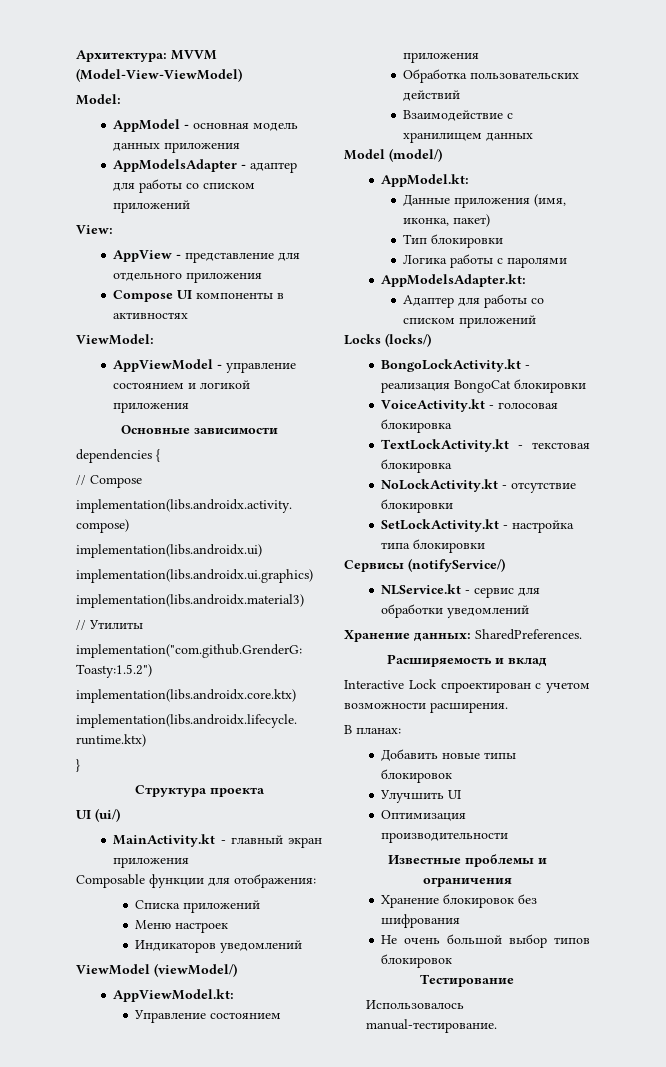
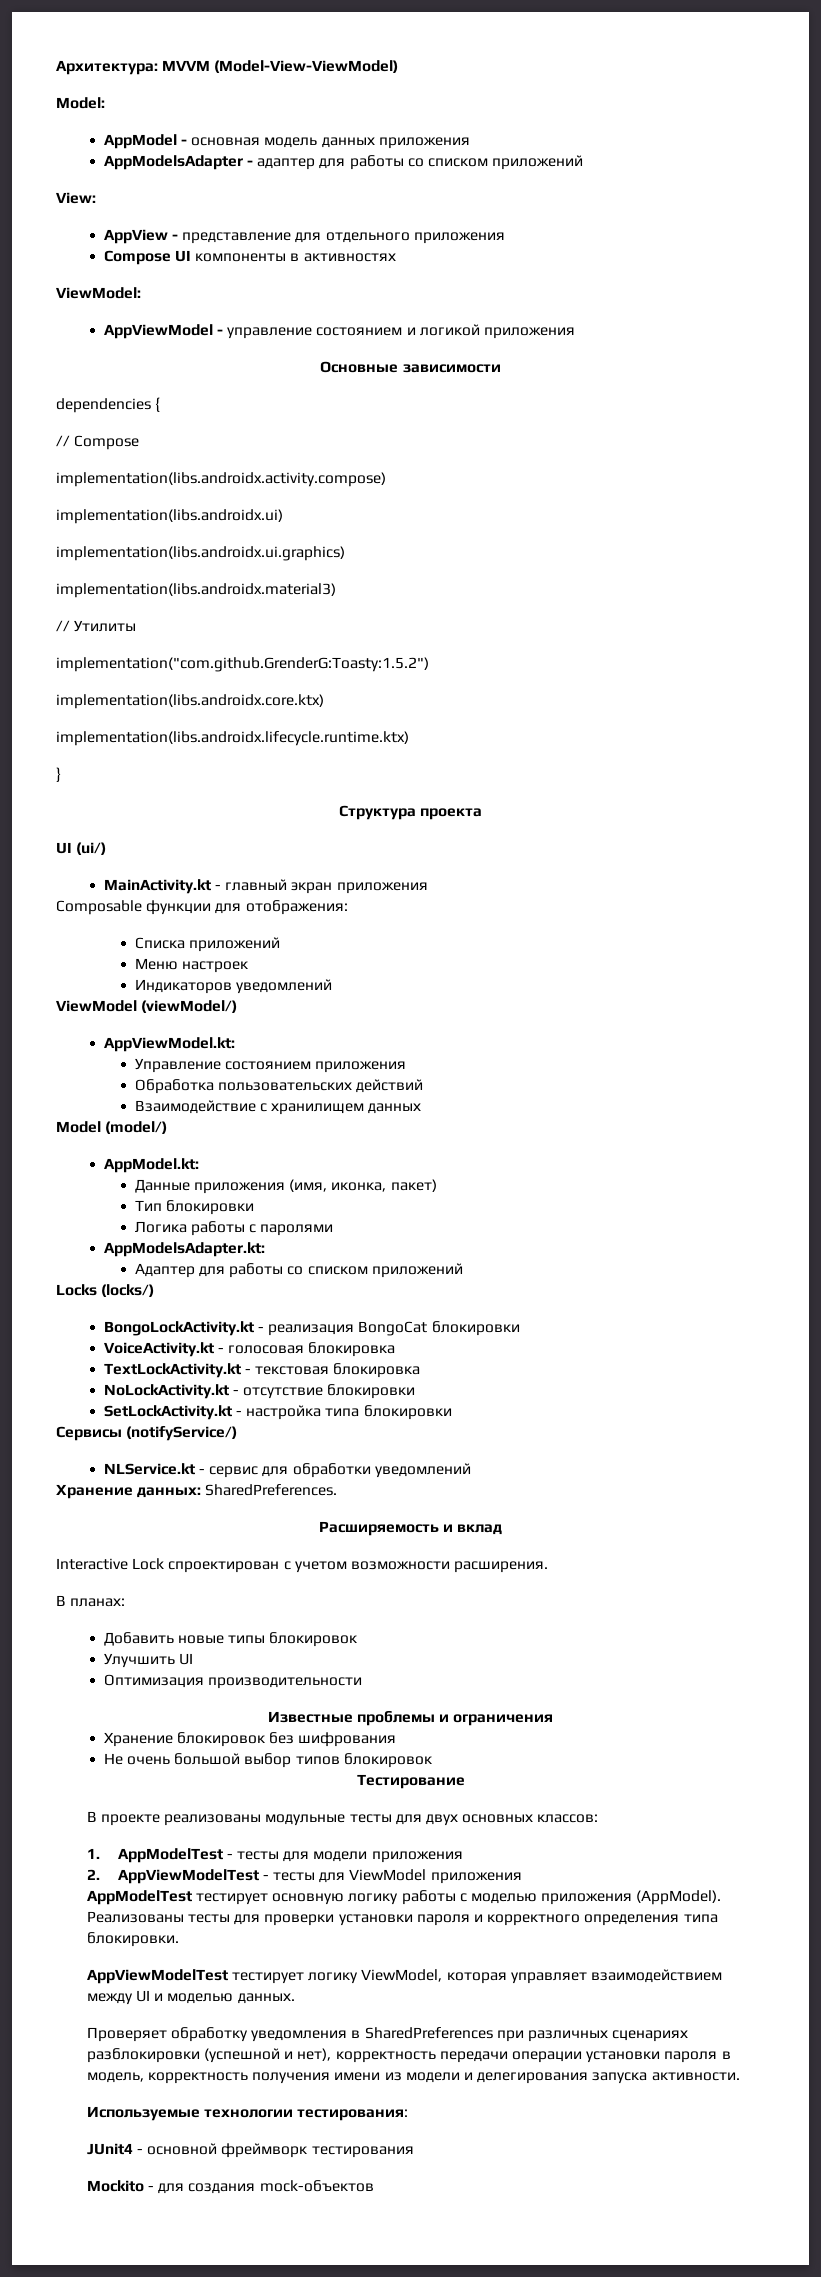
- Использовалось manual-тестирование.
+ В проекте реализованы модульные тесты для двух основных классов:
+ 1. AppModelTest - тесты для модели приложения
+ 2. AppViewModelTest - тесты для ViewModel приложения
+ AppModelTest тестирует основную логику работы с моделью приложения (AppModel). Реализованы тесты для проверки установки пароля и корректного определения типа блокировки.
+ AppViewModelTest тестирует логику ViewModel, которая управляет взаимодействием между UI и моделью данных.
+ Проверяет обработку уведомления в SharedPreferences при различных сценариях разблокировки (успешной и нет), корректность передачи операции установки пароля в модель, корректность получения имени из модели и делегирования запуска активности.
+ Используемые технологии тестирования:
+ JUnit4 - основной фреймворк тестирования
+ Mockito - для создания mock-объектов

